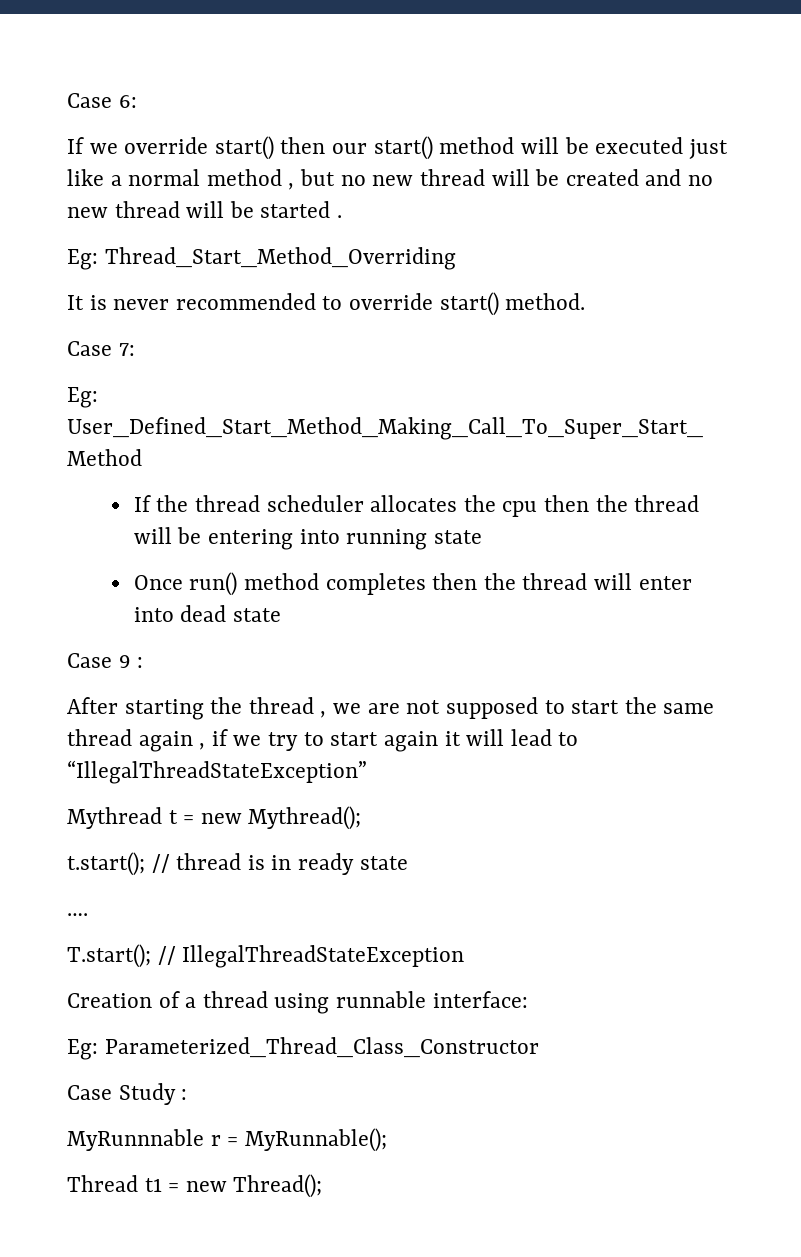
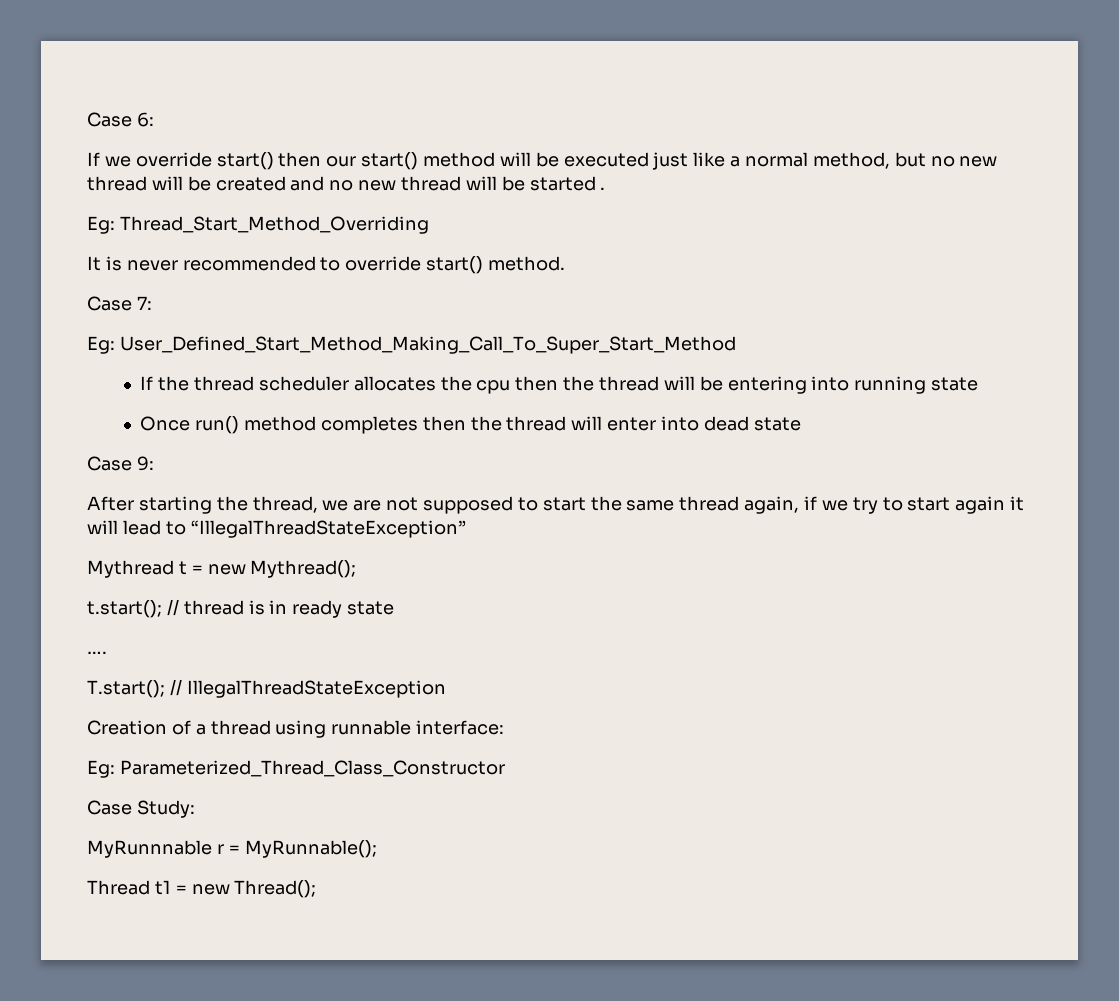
- If we override start() then our start() method will be executed just like a normal method , but no new thread will be created and no new thread will be started .
+ If we override start() then our start() method will be executed just like a normal method, but no new thread will be created and no new thread will be started .
- Case 9 :
+ Case 9:
- After starting the thread , we are not supposed to start the same thread again , if we try to start again it will lead to “IllegalThreadStateException”
+ After starting the thread, we are not supposed to start the same thread again, if we try to start again it will lead to “IllegalThreadStateException”
- Case Study :
+ Case Study:

